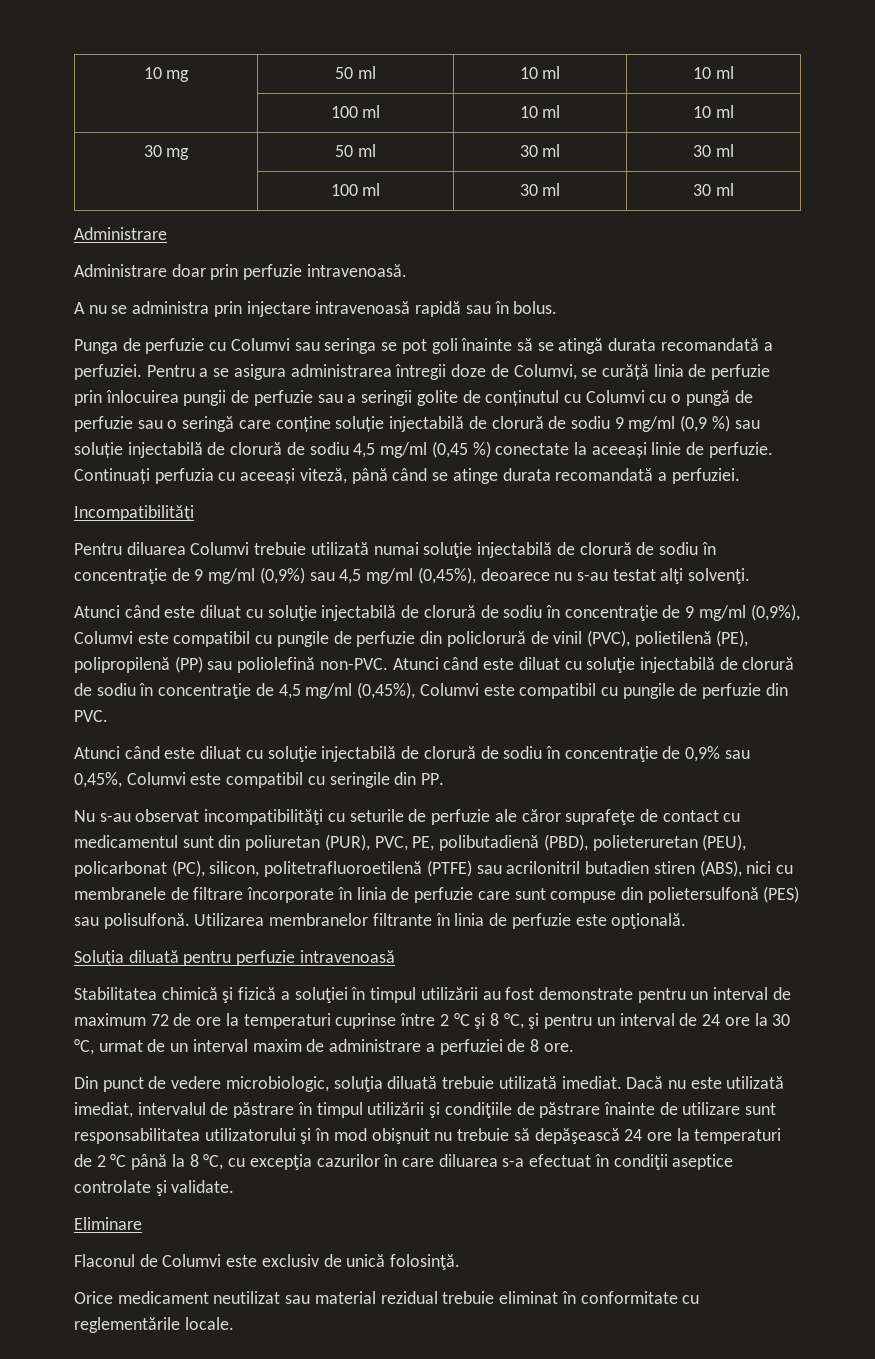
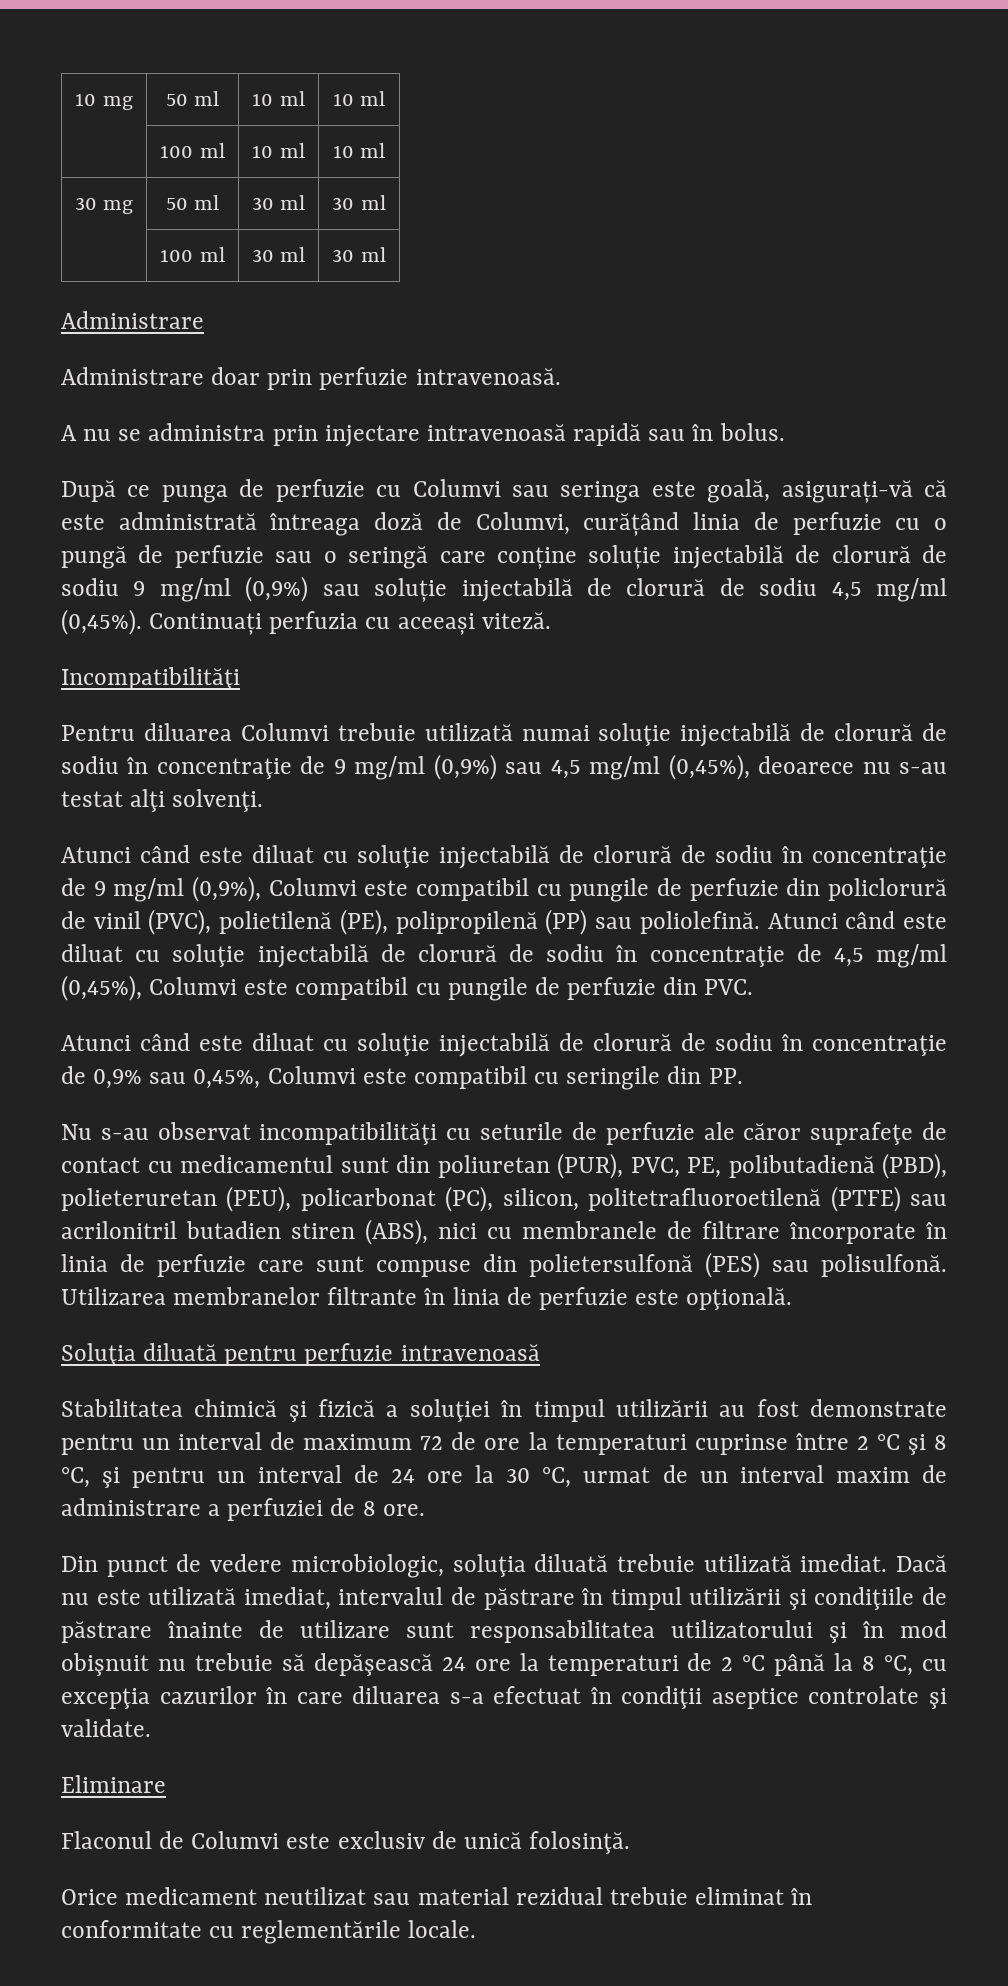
- Punga de perfuzie cu Columvi sau seringa se pot goli înainte să se atingă durata recomandată a perfuziei. Pentru a se asigura administrarea întregii doze de Columvi, se curăță linia de perfuzie prin înlocuirea pungii de perfuzie sau a seringii golite de conținutul cu Columvi cu o pungă de perfuzie sau o seringă care conține soluție injectabilă de clorură de sodiu 9 mg/ml (0,9 %) sau soluție injectabilă de clorură de sodiu 4,5 mg/ml (0,45 %) conectate la aceeași linie de perfuzie. Continuați perfuzia cu aceeași viteză, până când se atinge durata recomandată a perfuziei.
+ După ce punga de perfuzie cu Columvi sau seringa este goală, asigurați-vă că este administrată întreaga doză de Columvi, curățând linia de perfuzie cu o pungă de perfuzie sau o seringă care conține soluție injectabilă de clorură de sodiu 9 mg/ml (0,9%) sau soluție injectabilă de clorură de sodiu 4,5 mg/ml (0,45%). Continuați perfuzia cu aceeași viteză.
- Atunci când este diluat cu soluţie injectabilă de clorură de sodiu în concentraţie de 9 mg/ml (0,9%), Columvi este compatibil cu pungile de perfuzie din policlorură de vinil (PVC), polietilenă (PE), polipropilenă (PP) sau poliolefină non-PVC.
+ Atunci când este diluat cu soluţie injectabilă de clorură de sodiu în concentraţie de 9 mg/ml (0,9%), Columvi este compatibil cu pungile de perfuzie din policlorură de vinil (PVC), polietilenă (PE), polipropilenă (PP) sau poliolefină.

